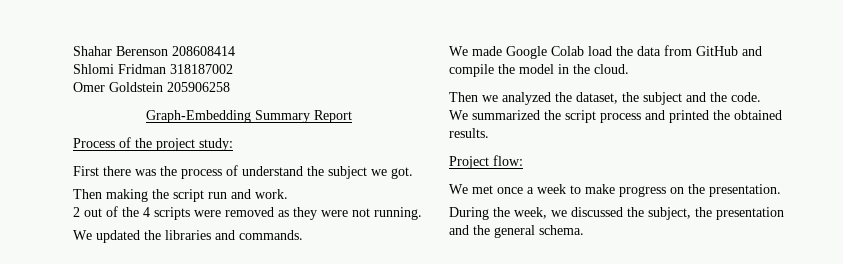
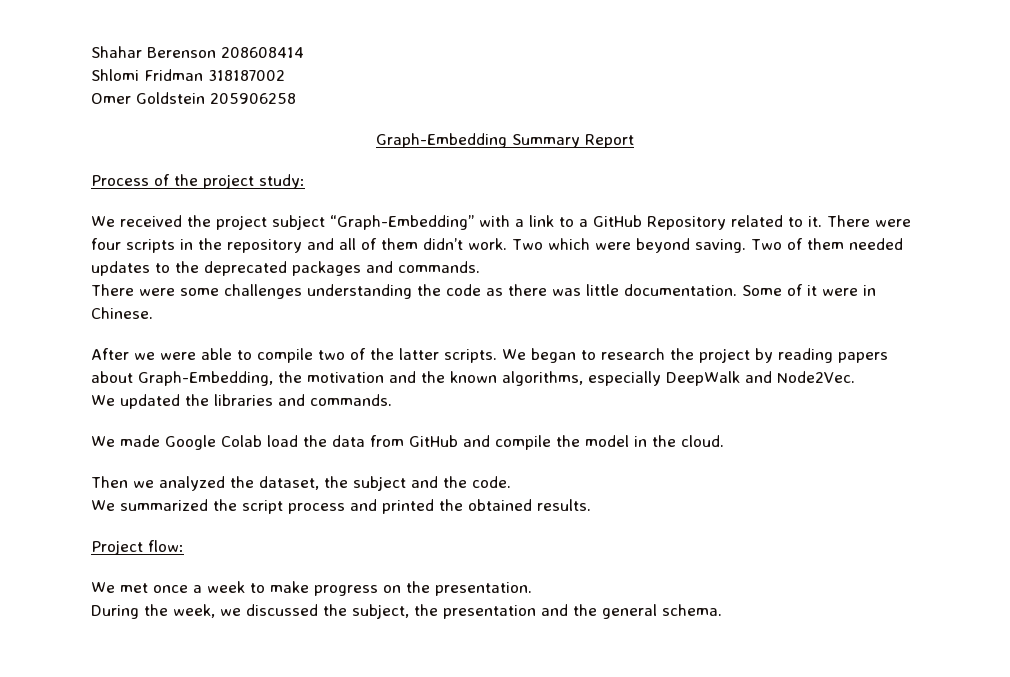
- First there was the process of understand the subject we got.
- Then making the script run and work.
- 2 out of the 4 scripts were removed as they were not running.
+ We received the project subject “Graph-Embedding” with a link to a GitHub Repository related to it. There were four scripts in the repository and all of them didn’t work. Two which were beyond saving. Two of them needed updates to the deprecated packages and commands.
+ There were some challenges understanding the code as there was little documentation. Some of it were in Chinese.
+ After we were able to compile two of the latter scripts. We began to research the project by reading papers about Graph-Embedding, the motivation and the known algorithms, especially DeepWalk and Node2Vec.

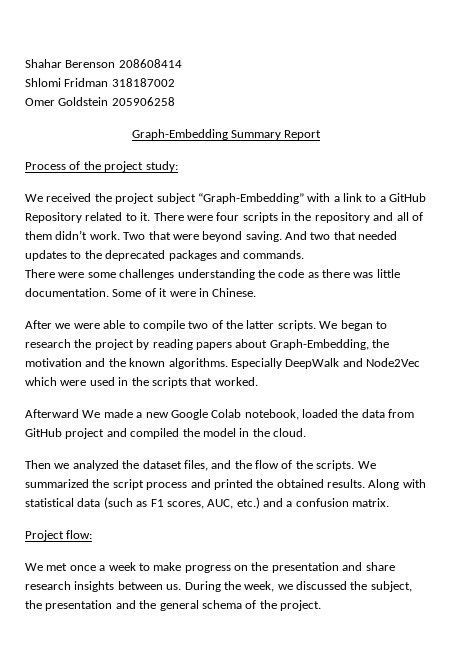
- Two which were beyond saving.
+ Two that were beyond saving.
- Two of them needed updates to the deprecated packages and commands.
+ And two that needed updates to the deprecated packages and commands.
- We began to research the project by reading papers about Graph-Embedding, the motivation and the known algorithms, especially DeepWalk and Node2Vec.
- We updated the libraries and commands.
- We made Google Colab load the data from GitHub and compile the model in the cloud.
+ We began to research the project by reading papers about Graph-Embedding, the motivation and the known algorithms. Especially DeepWalk and Node2Vec which were used in the scripts that worked.
+ Afterward We made a new Google Colab notebook, loaded the data from GitHub project and compiled the model in the cloud.
- Then we analyzed the dataset, the subject and the code.
- We summarized the script process and printed the obtained results.
+ Then we analyzed the dataset files, and the flow of the scripts. We summarized the script process and printed the obtained results. Along with statistical data (such as F1 scores, AUC, etc.) and a confusion matrix.
- We met once a week to make progress on the presentation.
- During the week, we discussed the subject, the presentation and the general schema.
+ We met once a week to make progress on the presentation and share research insights between us. During the week, we discussed the subject, the presentation and the general schema of the project.

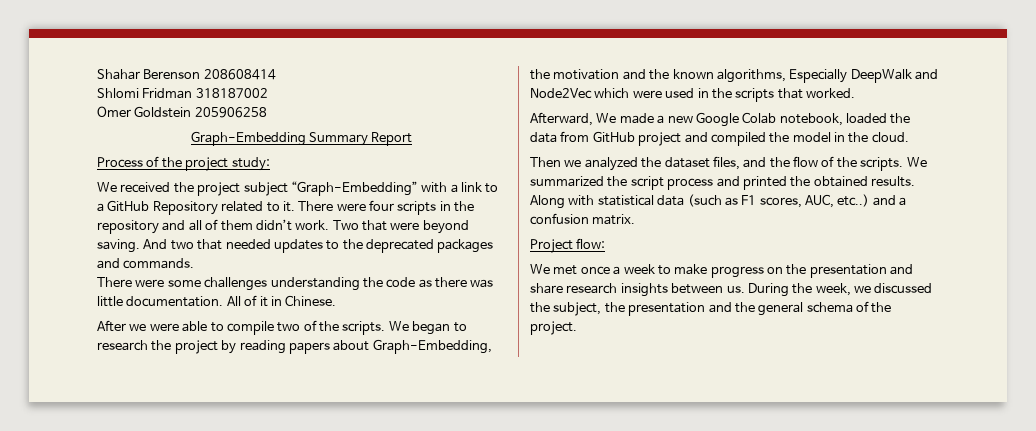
- Some of it were in Chinese.
+ All of it in Chinese.
- After we were able to compile two of the latter scripts.
+ After we were able to compile two of the scripts.
- We began to research the project by reading papers about Graph-Embedding, the motivation and the known algorithms. Especially DeepWalk and Node2Vec which were used in the scripts that worked.
+ We began to research the project by reading papers about Graph-Embedding, the motivation and the known algorithms, Especially DeepWalk and Node2Vec which were used in the scripts that worked.
- Afterward We made a new Google Colab notebook, loaded the data from GitHub project and compiled the model in the cloud.
+ Afterward, We made a new Google Colab notebook, loaded the data from GitHub project and compiled the model in the cloud.
- Along with statistical data (such as F1 scores, AUC, etc.) and a confusion matrix.
+ Along with statistical data (such as F1 scores, AUC, etc..) and a confusion matrix.

